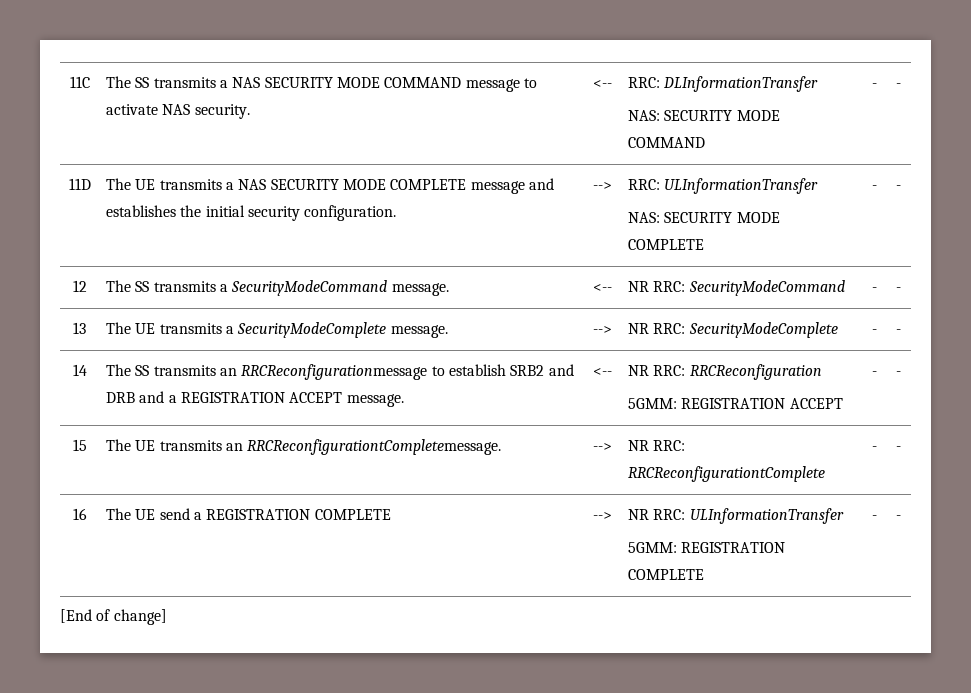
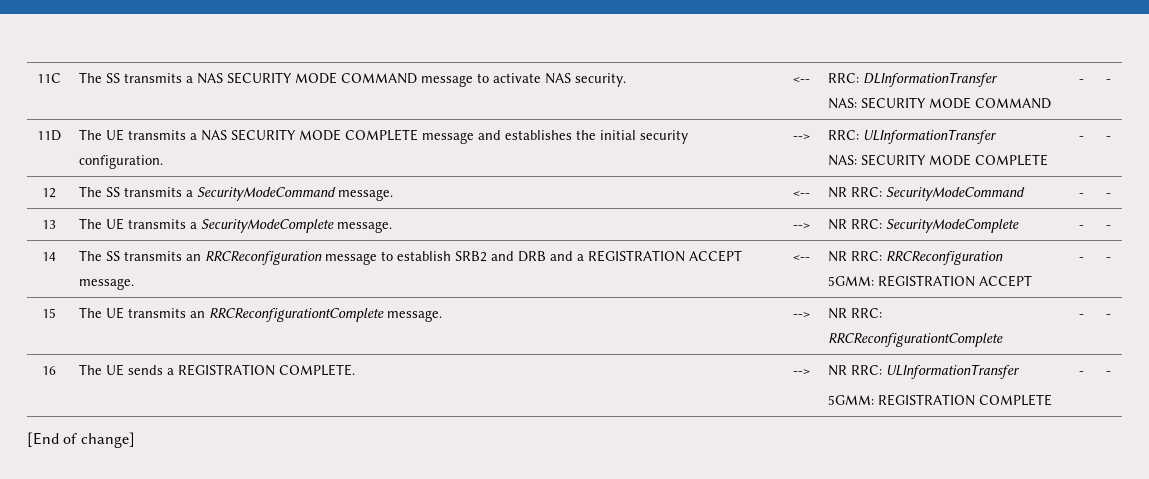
- 14 | The SS transmits an RRCReconfigurationmessage to establish SRB2 and DRB and a REGISTRATION ACCEPT message. | <-- | NR RRC: RRCReconfiguration
+ 14 | The SS transmits an RRCReconfiguration message to establish SRB2 and DRB and a REGISTRATION ACCEPT message. | <-- | NR RRC: RRCReconfiguration
- 15 | The UE transmits an RRCReconfigurationtCompletemessage. | --> | NR RRC: RRCReconfigurationtComplete | - | -
+ 15 | The UE transmits an RRCReconfigurationtComplete message. | --> | NR RRC: RRCReconfigurationtComplete | - | -
- 16 | The UE send a REGISTRATION COMPLETE | --> | NR RRC: ULInformationTransfer
+ 16 | The UE sends a REGISTRATION COMPLETE. | --> | NR RRC: ULInformationTransfer

